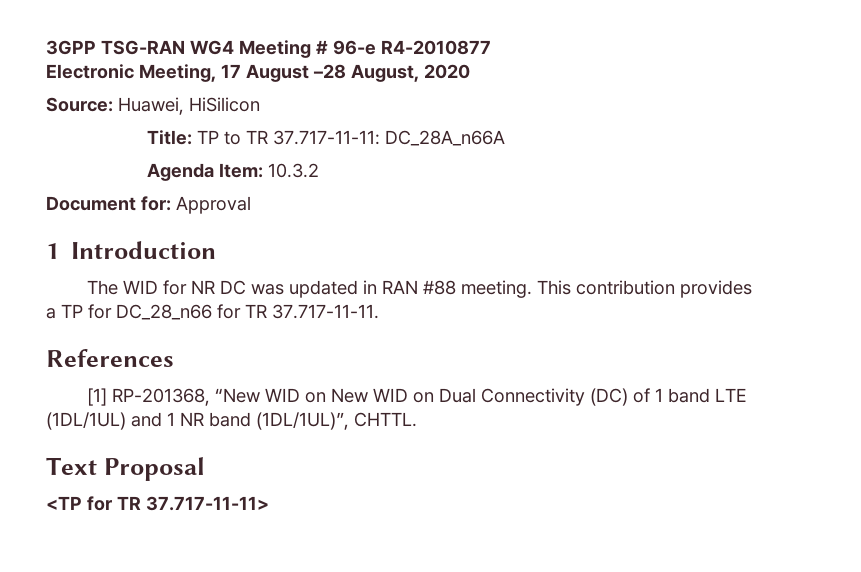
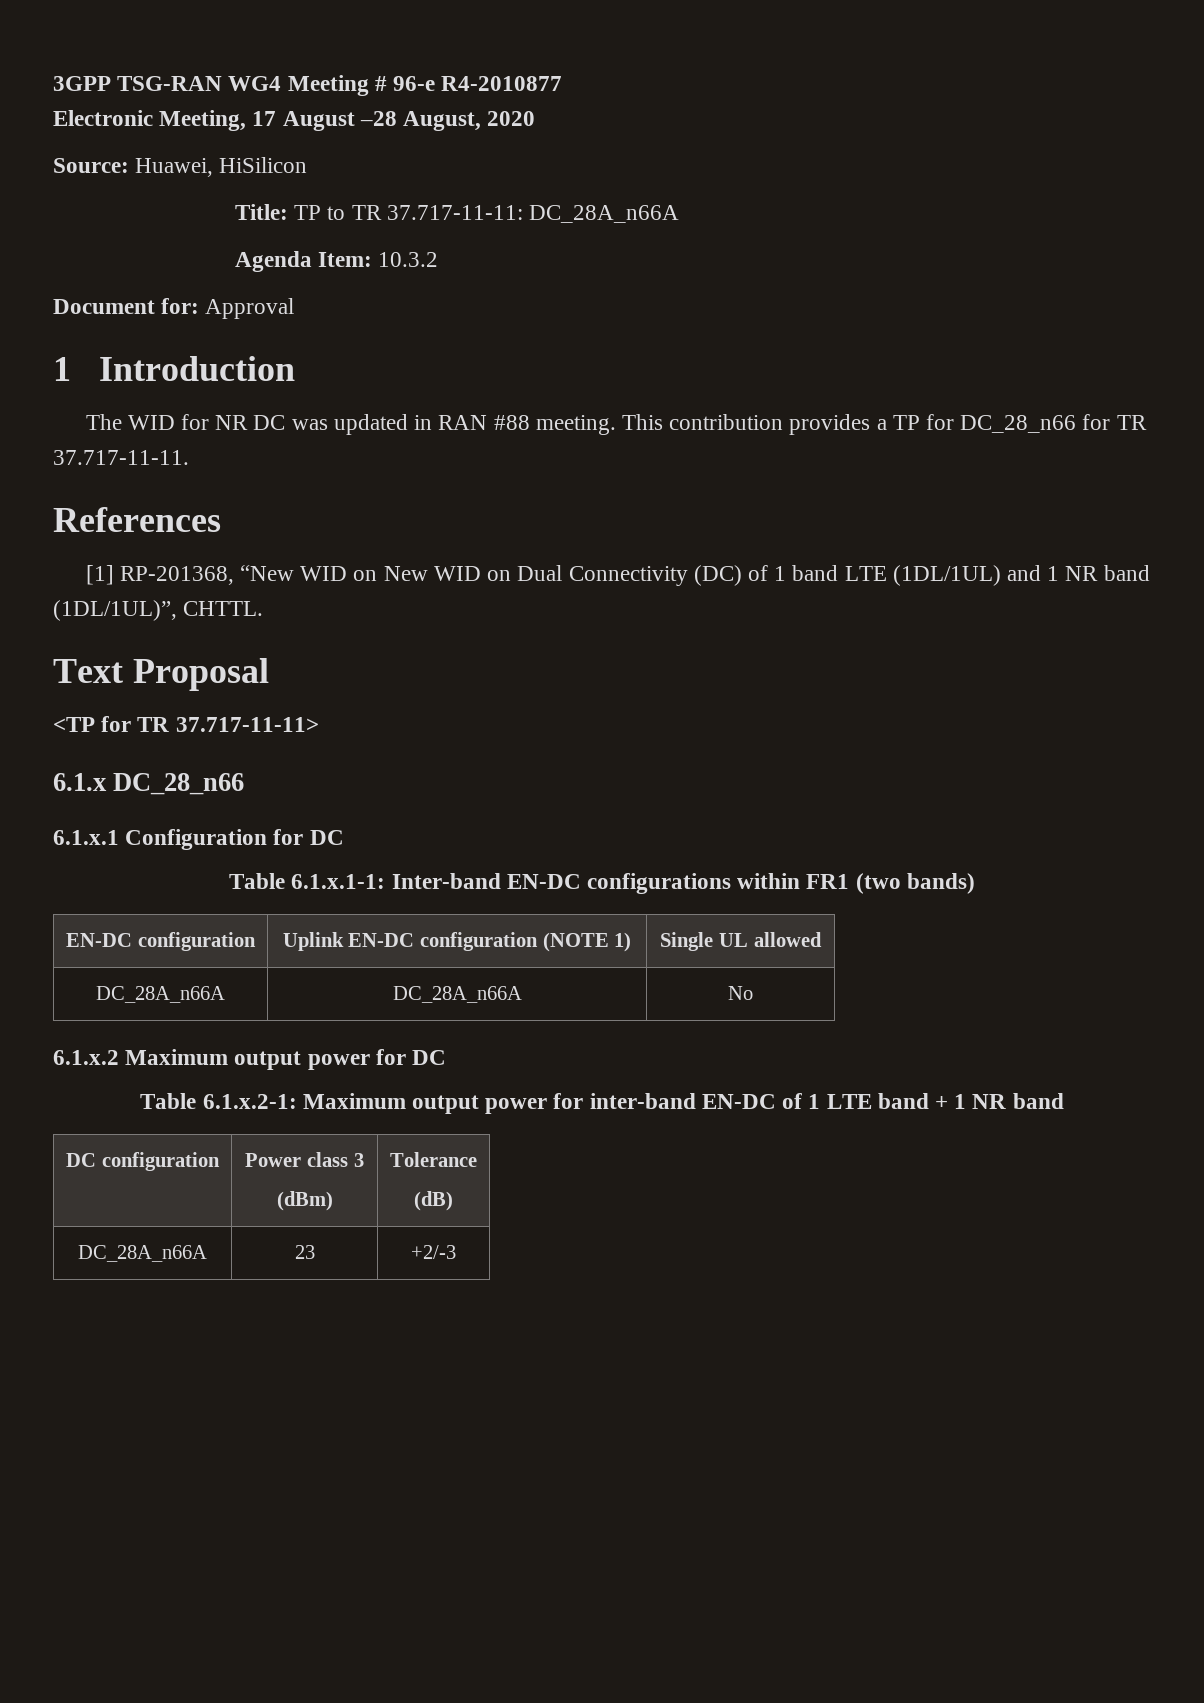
+ 6.1.x DC_28_n66
+ 6.1.x.1 Configuration for DC
+ Table 6.1.x.1-1: Inter-band EN-DC configurations within FR1 (two bands)
+ EN-DC configuration | Uplink EN-DC configuration (NOTE 1) | Single UL allowed
+ DC_28A_n66A | DC_28A_n66A | No
+ 6.1.x.2 Maximum output power for DC
+ Table 6.1.x.2-1: Maximum output power for inter-band EN-DC of 1 LTE band + 1 NR band
+ DC configuration | Power class 3
+ (dBm) | Tolerance
+ (dB)
+ DC_28A_n66A | 23 | +2/-3

